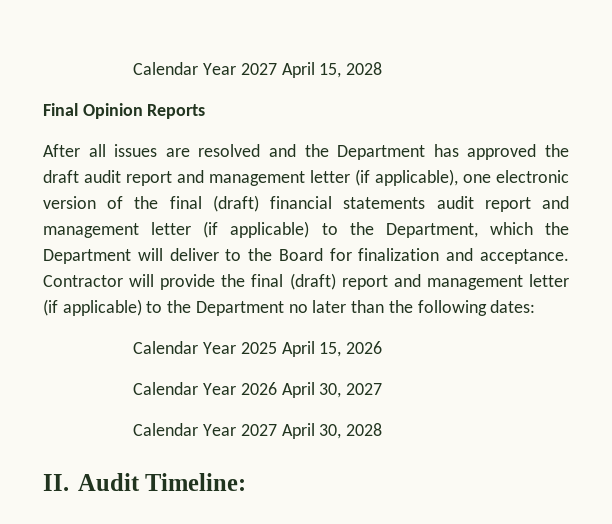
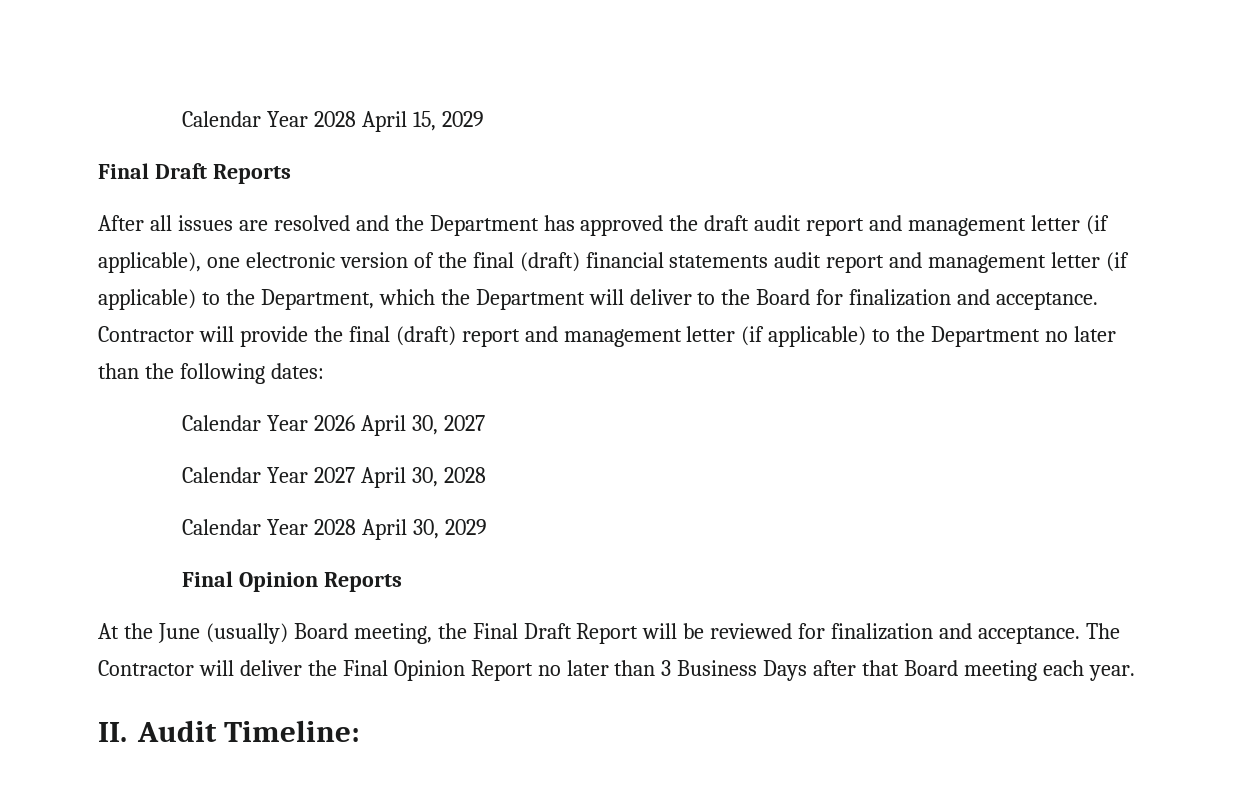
- Calendar Year 2027 April 15, 2028
- Final Opinion Reports
+ Calendar Year 2028 April 15, 2029
+ Final Draft Reports
- Calendar Year 2025 April 15, 2026
+ Calendar Year 2028 April 30, 2029
+ Final Opinion Reports
+ At the June (usually) Board meeting, the Final Draft Report will be reviewed for finalization and acceptance. The Contractor will deliver the Final Opinion Report no later than 3 Business Days after that Board meeting each year.

